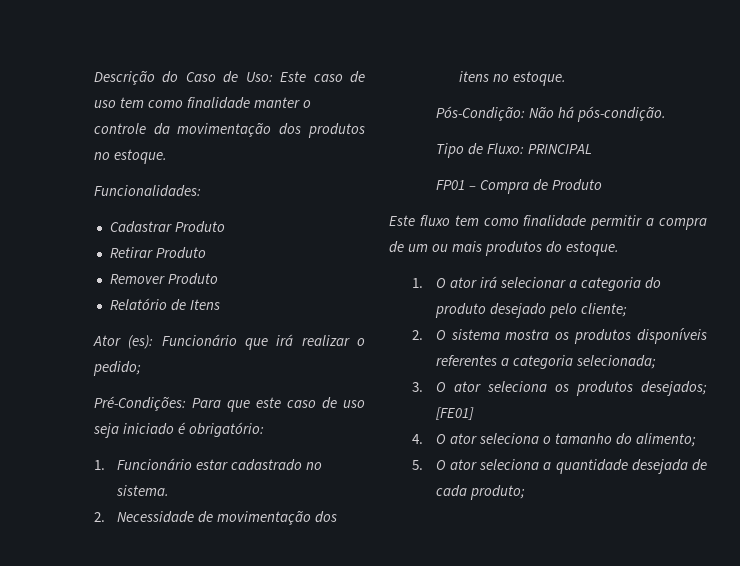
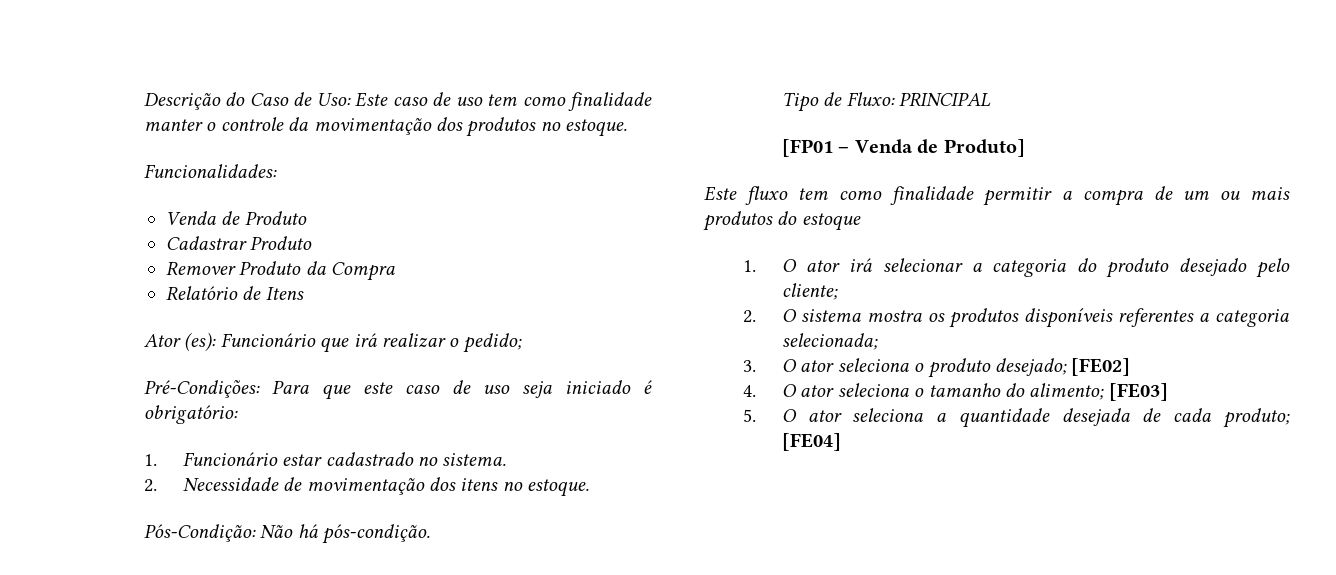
+ Venda de Produto
  Cadastrar Produto
- Retirar Produto
- Remover Produto
+ Remover Produto da Compra
- FP01 – Compra de Produto
+ [FP01 – Venda de Produto]
- Este fluxo tem como finalidade permitir a compra de um ou mais produtos do estoque.
+ Este fluxo tem como finalidade permitir a compra de um ou mais produtos do estoque
- 3. O ator seleciona os produtos desejados; [FE01]
+ 3. O ator seleciona o produto desejado; [FE02]
- 4. O ator seleciona o tamanho do alimento;
+ 4. O ator seleciona o tamanho do alimento; [FE03]
- 5. O ator seleciona a quantidade desejada de cada produto;
+ 5. O ator seleciona a quantidade desejada de cada produto; [FE04]

